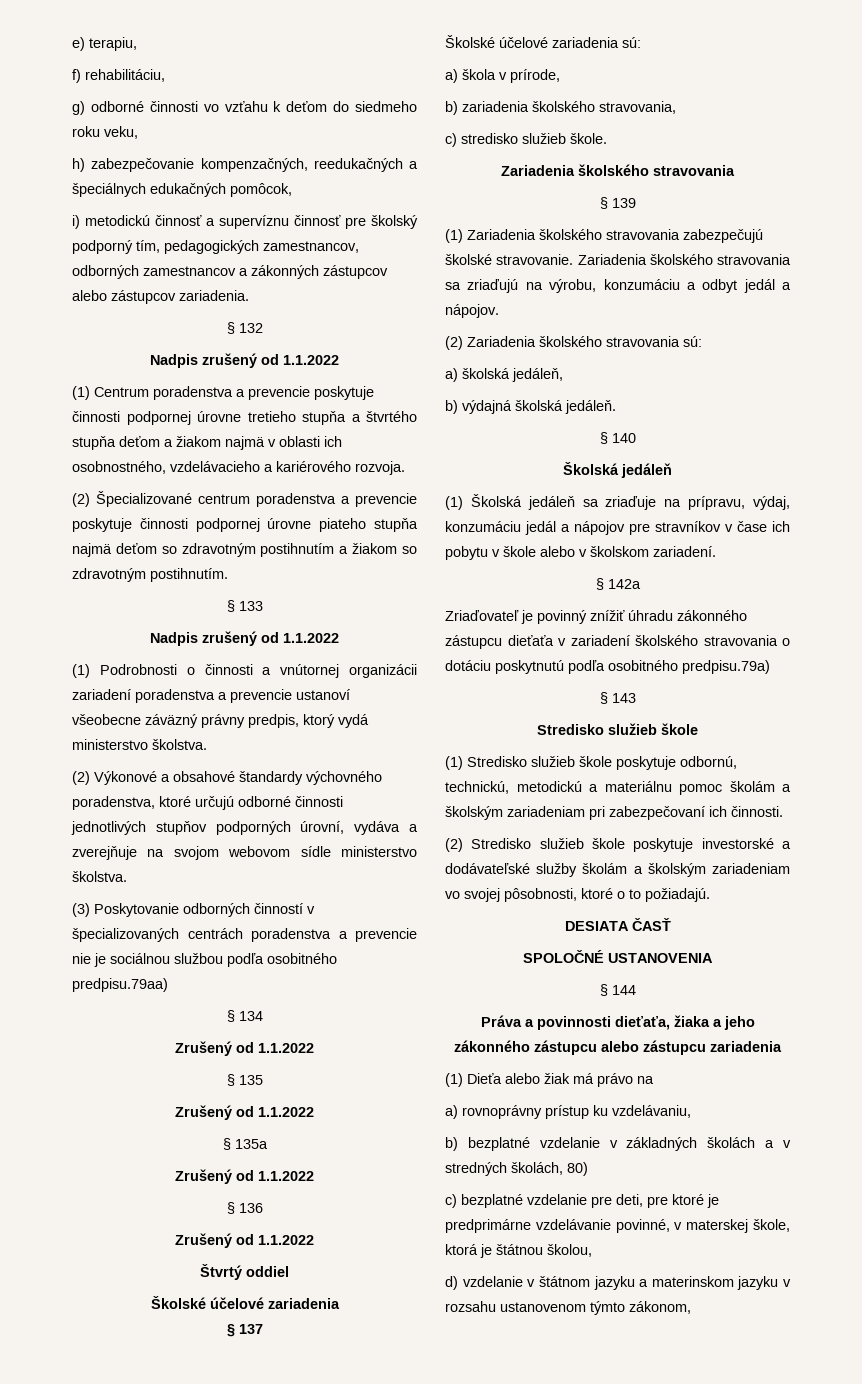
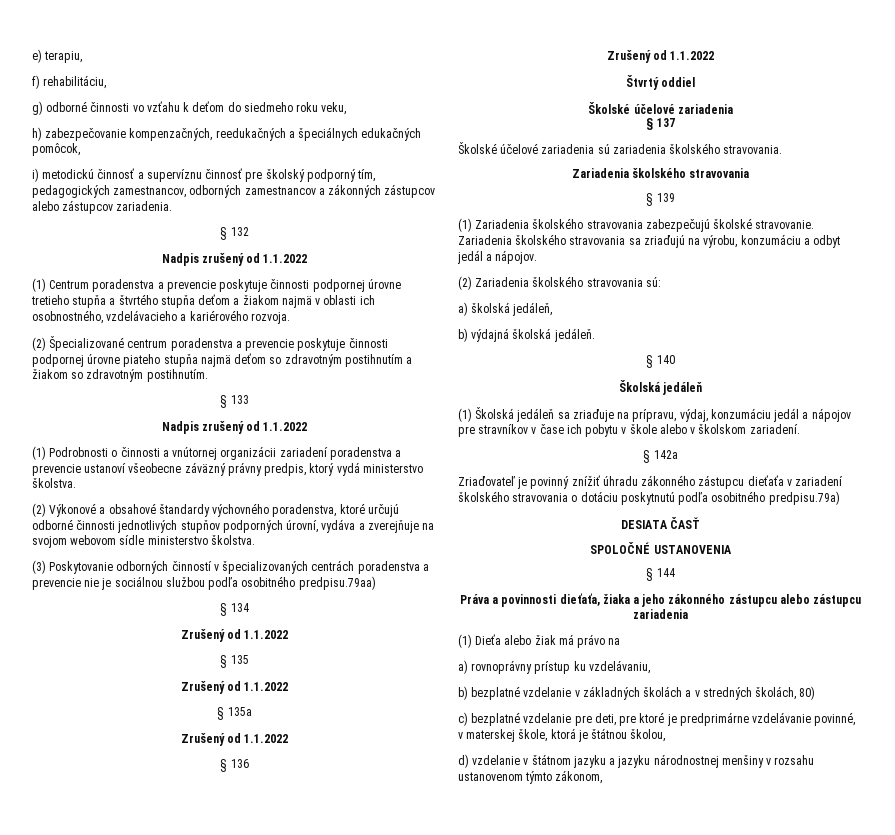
- Školské účelové zariadenia sú:
- a) škola v prírode,
- b) zariadenia školského stravovania,
- c) stredisko služieb škole.
+ Školské účelové zariadenia sú zariadenia školského stravovania.
- § 143
- Stredisko služieb škole
- (1) Stredisko služieb škole poskytuje odbornú, technickú, metodickú a materiálnu pomoc školám a školským zariadeniam pri zabezpečovaní ich činnosti.
- (2) Stredisko služieb škole poskytuje investorské a dodávateľské služby školám a školským zariadeniam vo svojej pôsobnosti, ktoré o to požiadajú.
- d) vzdelanie v štátnom jazyku a materinskom jazyku v rozsahu ustanovenom týmto zákonom,
+ d) vzdelanie v štátnom jazyku a jazyku národnostnej menšiny v rozsahu ustanovenom týmto zákonom,

